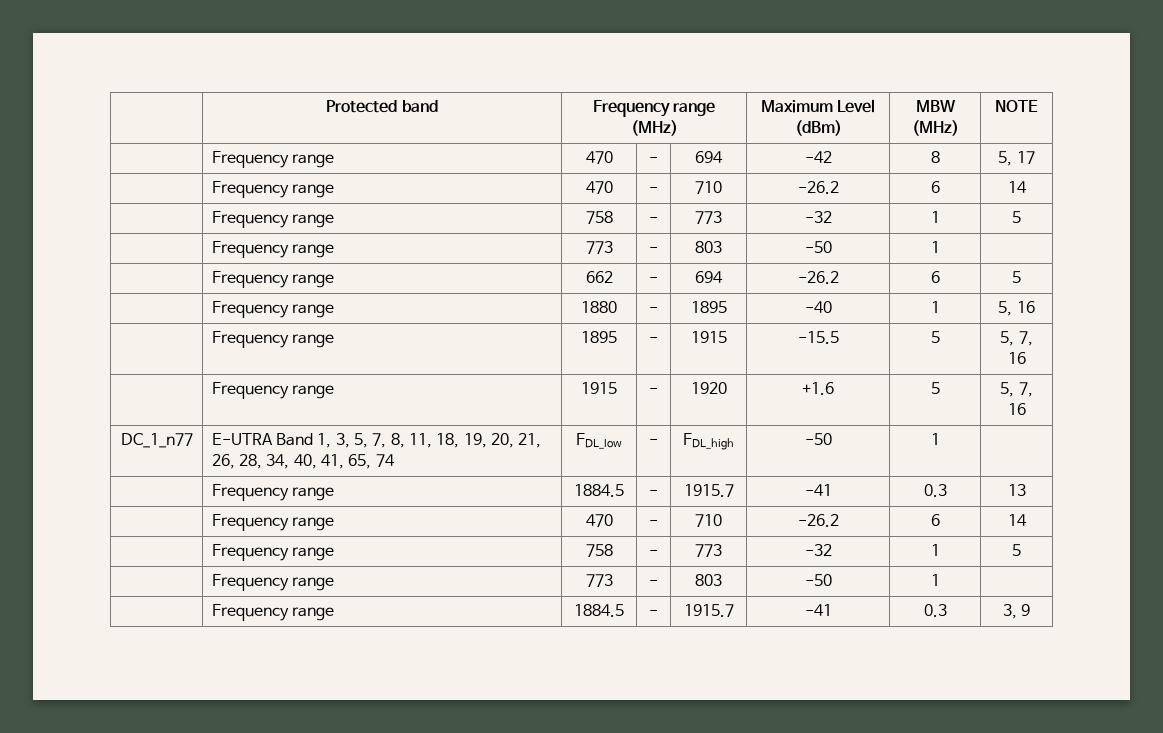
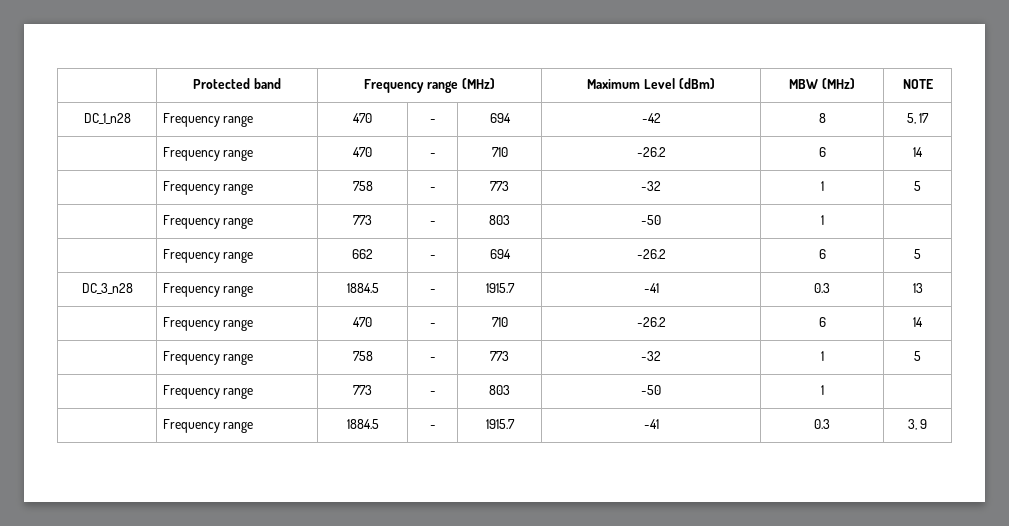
- | Frequency range | 470 | - | 694 | -42 | 8 | 5, 17
+ DC_1_n28 | Frequency range | 470 | - | 694 | -42 | 8 | 5, 17
- | Frequency range | 1880 | - | 1895 | -40 | 1 | 5, 16
- | Frequency range | 1895 | - | 1915 | -15.5 | 5 | 5, 7, 16
- | Frequency range | 1915 | - | 1920 | +1.6 | 5 | 5, 7, 16
- DC_1_n77 | E-UTRA Band 1, 3, 5, 7, 8, 11, 18, 19, 20, 21, 26, 28, 34, 40, 41, 65, 74 | FDL_low | - | FDL_high | -50 | 1 |
- | Frequency range | 1884.5 | - | 1915.7 | -41 | 0.3 | 13
+ DC_3_n28 | Frequency range | 1884.5 | - | 1915.7 | -41 | 0.3 | 13

